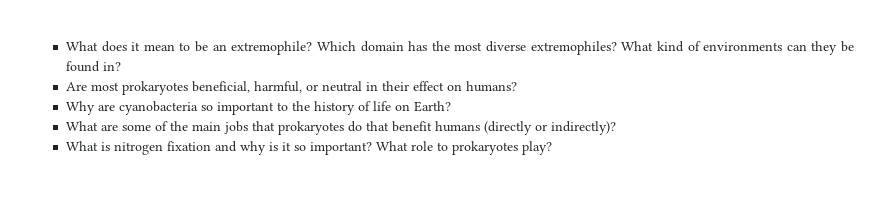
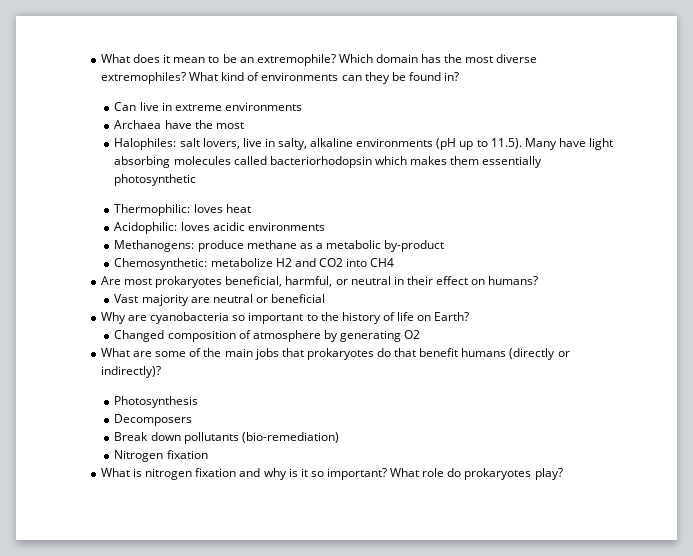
+ Can live in extreme environments
+ Archaea have the most
+ Halophiles: salt lovers, live in salty, alkaline environments (pH up to 11.5). Many have light absorbing molecules called bacteriorhodopsin which makes them essentially photosynthetic
+ Thermophilic: loves heat
+ Acidophilic: loves acidic environments
+ Methanogens: produce methane as a metabolic by-product
+ Chemosynthetic: metabolize H2 and CO2 into CH4
+ Vast majority are neutral or beneficial
+ Changed composition of atmosphere by generating O2
+ Photosynthesis
+ Decomposers
+ Break down pollutants (bio-remediation)
+ Nitrogen fixation
- What role to prokaryotes play?
+ What role do prokaryotes play?

